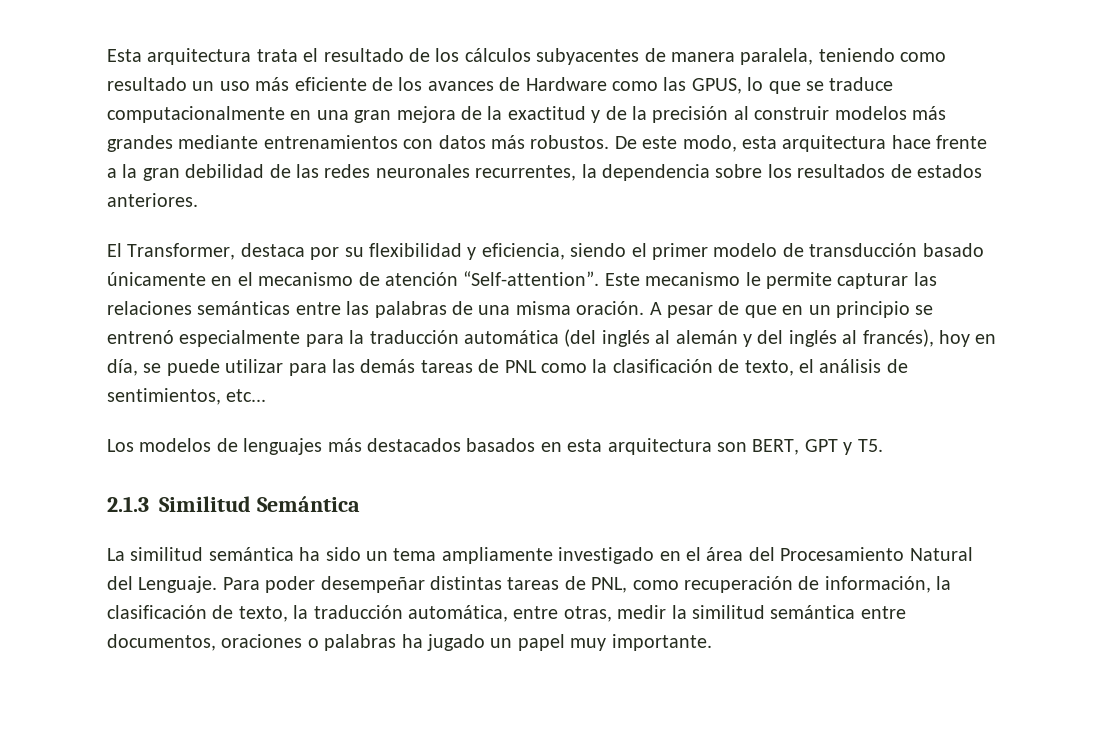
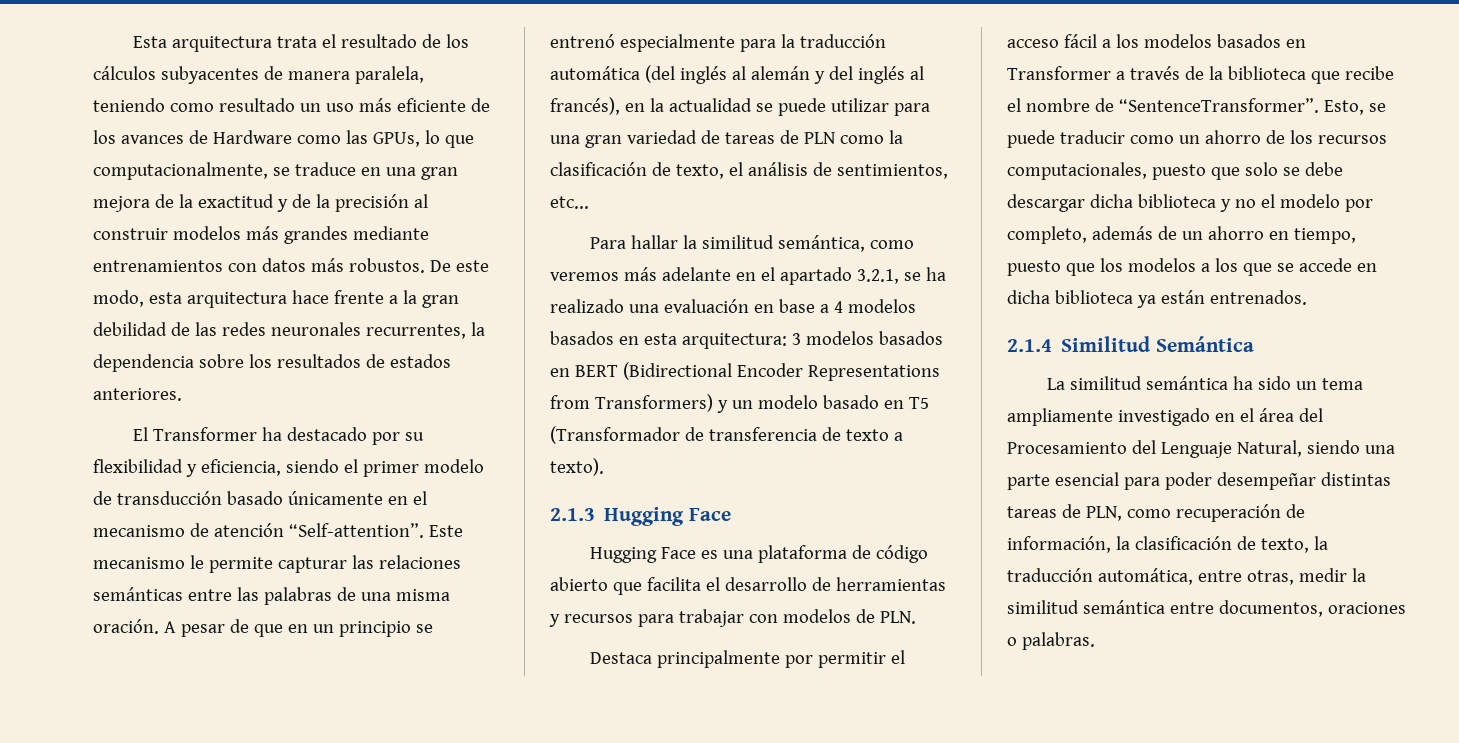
- Esta arquitectura trata el resultado de los cálculos subyacentes de manera paralela, teniendo como resultado un uso más eficiente de los avances de Hardware como las GPUS, lo que se traduce computacionalmente en una gran mejora de la exactitud y de la precisión al construir modelos más grandes mediante entrenamientos con datos más robustos.
+ Esta arquitectura trata el resultado de los cálculos subyacentes de manera paralela, teniendo como resultado un uso más eficiente de los avances de Hardware como las GPUs, lo que computacionalmente, se traduce en una gran mejora de la exactitud y de la precisión al construir modelos más grandes mediante entrenamientos con datos más robustos.
- El Transformer, destaca por su flexibilidad y eficiencia, siendo el primer modelo de transducción basado únicamente en el mecanismo de atención “Self-attention”.
+ El Transformer ha destacado por su flexibilidad y eficiencia, siendo el primer modelo de transducción basado únicamente en el mecanismo de atención “Self-attention”.
- A pesar de que en un principio se entrenó especialmente para la traducción automática (del inglés al alemán y del inglés al francés), hoy en día, se puede utilizar para las demás tareas de PNL como la clasificación de texto, el análisis de sentimientos, etc...
+ A pesar de que en un principio se entrenó especialmente para la traducción automática (del inglés al alemán y del inglés al francés), en la actualidad se puede utilizar para una gran variedad de tareas de PLN como la clasificación de texto, el análisis de sentimientos, etc...
- Los modelos de lenguajes más destacados basados en esta arquitectura son BERT, GPT y T5.
- 2.1.3 Similitud Semántica
+ Para hallar la similitud semántica, como veremos más adelante en el apartado 3.2.1, se ha realizado una evaluación en base a 4 modelos basados en esta arquitectura: 3 modelos basados en BERT (Bidirectional Encoder Representations from Transformers) y un modelo basado en T5 (Transformador de transferencia de texto a texto).
+ 2.1.3 Hugging Face
+ Hugging Face es una plataforma de código abierto que facilita el desarrollo de herramientas y recursos para trabajar con modelos de PLN.
+ Destaca principalmente por permitir el acceso fácil a los modelos basados en Transformer a través de la biblioteca que recibe el nombre de “SentenceTransformer”. Esto, se puede traducir como un ahorro de los recursos computacionales, puesto que solo se debe descargar dicha biblioteca y no el modelo por completo, además de un ahorro en tiempo, puesto que los modelos a los que se accede en dicha biblioteca ya están entrenados.
+ 2.1.4 Similitud Semántica
- La similitud semántica ha sido un tema ampliamente investigado en el área del Procesamiento Natural del Lenguaje. Para poder desempeñar distintas tareas de PNL, como recuperación de información, la clasificación de texto, la traducción automática, entre otras, medir la similitud semántica entre documentos, oraciones o palabras ha jugado un papel muy importante.
+ La similitud semántica ha sido un tema ampliamente investigado en el área del Procesamiento del Lenguaje Natural, siendo una parte esencial para poder desempeñar distintas tareas de PLN, como recuperación de información, la clasificación de texto, la traducción automática, entre otras, medir la similitud semántica entre documentos, oraciones o palabras.

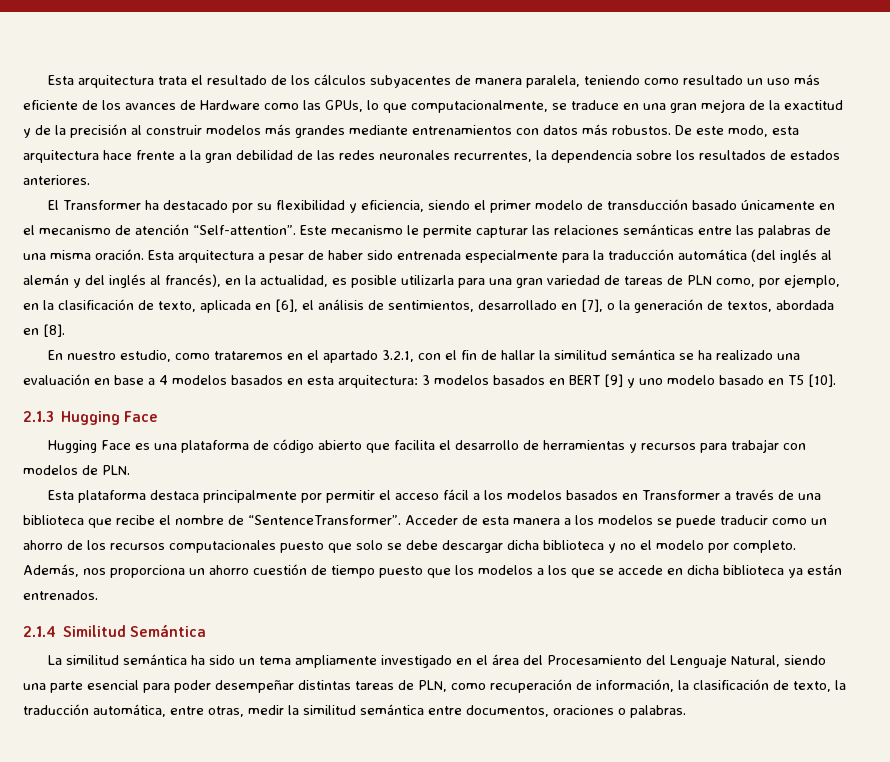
- A pesar de que en un principio se entrenó especialmente para la traducción automática (del inglés al alemán y del inglés al francés), en la actualidad se puede utilizar para una gran variedad de tareas de PLN como la clasificación de texto, el análisis de sentimientos, etc...
- Para hallar la similitud semántica, como veremos más adelante en el apartado 3.2.1, se ha realizado una evaluación en base a 4 modelos basados en esta arquitectura: 3 modelos basados en BERT (Bidirectional Encoder Representations from Transformers) y un modelo basado en T5 (Transformador de transferencia de texto a texto).
+ Esta arquitectura a pesar de haber sido entrenada especialmente para la traducción automática (del inglés al alemán y del inglés al francés), en la actualidad, es posible utilizarla para una gran variedad de tareas de PLN como, por ejemplo, en la clasificación de texto, aplicada en [6], el análisis de sentimientos, desarrollado en [7], o la generación de textos, abordada en [8].
+ En nuestro estudio, como trataremos en el apartado 3.2.1, con el fin de hallar la similitud semántica se ha realizado una evaluación en base a 4 modelos basados en esta arquitectura: 3 modelos basados en BERT [9] y uno modelo basado en T5 [10].
- Destaca principalmente por permitir el acceso fácil a los modelos basados en Transformer a través de la biblioteca que recibe el nombre de “SentenceTransformer”.
+ Esta plataforma destaca principalmente por permitir el acceso fácil a los modelos basados en Transformer a través de una biblioteca que recibe el nombre de “SentenceTransformer”.
- Esto, se puede traducir como un ahorro de los recursos computacionales, puesto que solo se debe descargar dicha biblioteca y no el modelo por completo, además de un ahorro en tiempo, puesto que los modelos a los que se accede en dicha biblioteca ya están entrenados.
+ Acceder de esta manera a los modelos se puede traducir como un ahorro de los recursos computacionales puesto que solo se debe descargar dicha biblioteca y no el modelo por completo. Además, nos proporciona un ahorro cuestión de tiempo puesto que los modelos a los que se accede en dicha biblioteca ya están entrenados.

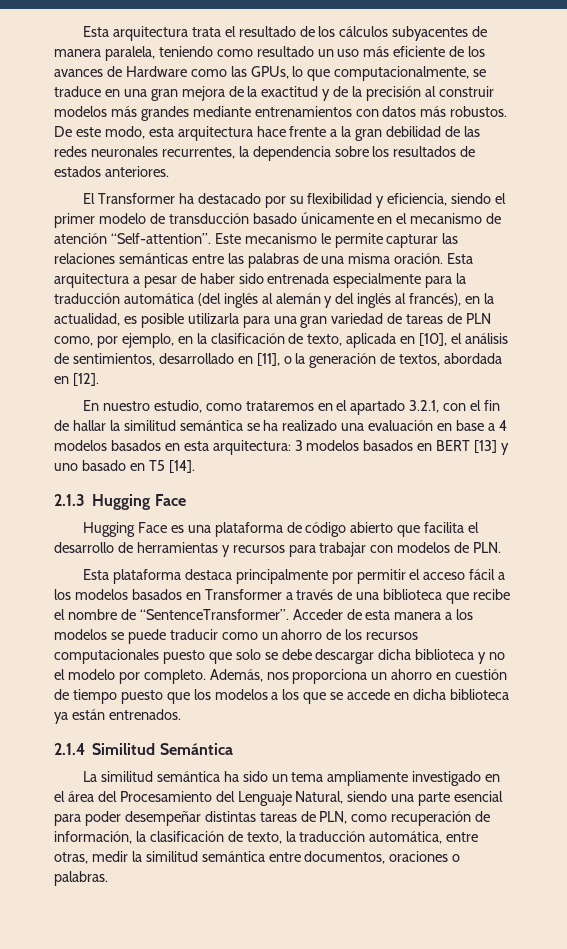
- Esta arquitectura a pesar de haber sido entrenada especialmente para la traducción automática (del inglés al alemán y del inglés al francés), en la actualidad, es posible utilizarla para una gran variedad de tareas de PLN como, por ejemplo, en la clasificación de texto, aplicada en [6], el análisis de sentimientos, desarrollado en [7], o la generación de textos, abordada en [8].
+ Esta arquitectura a pesar de haber sido entrenada especialmente para la traducción automática (del inglés al alemán y del inglés al francés), en la actualidad, es posible utilizarla para una gran variedad de tareas de PLN como, por ejemplo, en la clasificación de texto, aplicada en [10], el análisis de sentimientos, desarrollado en [11], o la generación de textos, abordada en [12].
- En nuestro estudio, como trataremos en el apartado 3.2.1, con el fin de hallar la similitud semántica se ha realizado una evaluación en base a 4 modelos basados en esta arquitectura: 3 modelos basados en BERT [9] y uno modelo basado en T5 [10].
+ En nuestro estudio, como trataremos en el apartado 3.2.1, con el fin de hallar la similitud semántica se ha realizado una evaluación en base a 4 modelos basados en esta arquitectura: 3 modelos basados en BERT [13] y uno basado en T5 [14].
- Además, nos proporciona un ahorro cuestión de tiempo puesto que los modelos a los que se accede en dicha biblioteca ya están entrenados.
+ Además, nos proporciona un ahorro en cuestión de tiempo puesto que los modelos a los que se accede en dicha biblioteca ya están entrenados.

